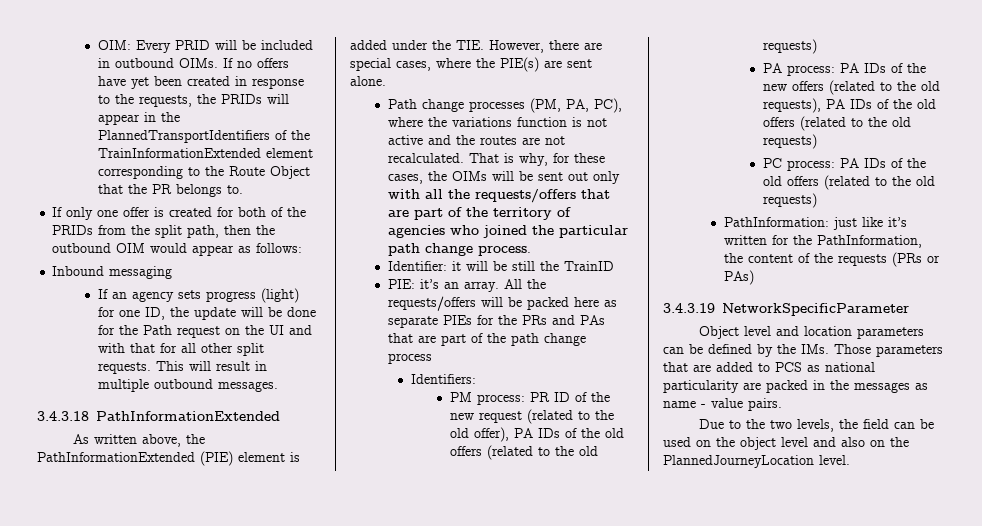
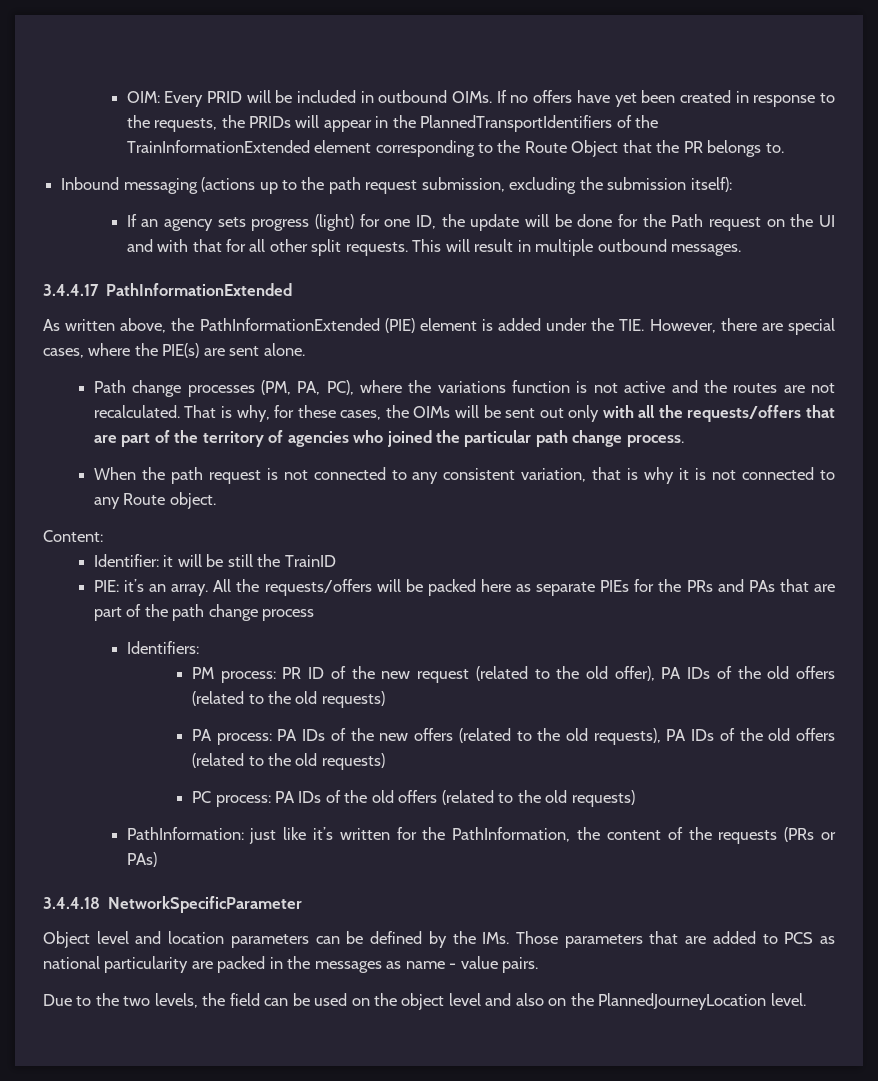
- If only one offer is created for both of the PRIDs from the split path, then the outbound OIM would appear as follows:
- Inbound messaging
+ Inbound messaging (actions up to the path request submission, excluding the submission itself):
- 3.4.3.18 PathInformationExtended
+ 3.4.4.17 PathInformationExtended
+ When the path request is not connected to any consistent variation, that is why it is not connected to any Route object.
+ Content:
- 3.4.3.19 NetworkSpecificParameter
+ 3.4.4.18 NetworkSpecificParameter

